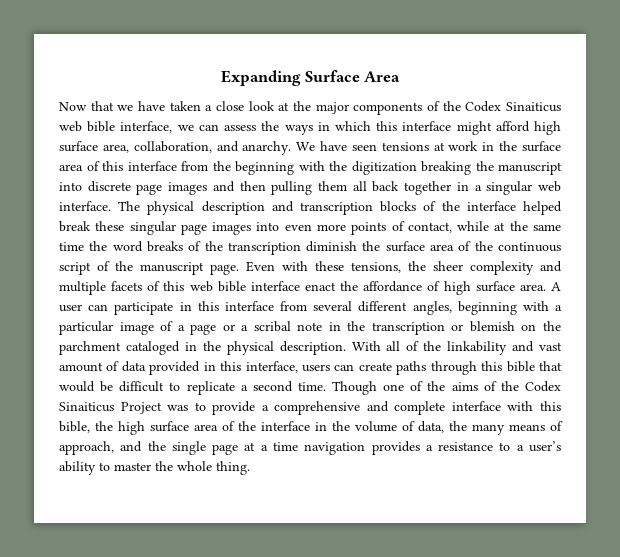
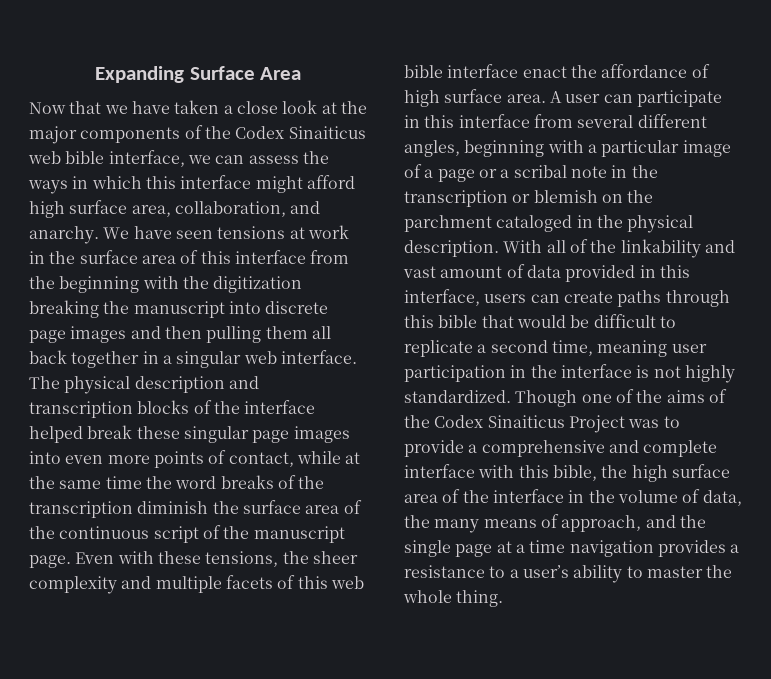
- With all of the linkability and vast amount of data provided in this interface, users can create paths through this bible that would be difficult to replicate a second time.
+ With all of the linkability and vast amount of data provided in this interface, users can create paths through this bible that would be difficult to replicate a second time, meaning user participation in the interface is not highly standardized.

